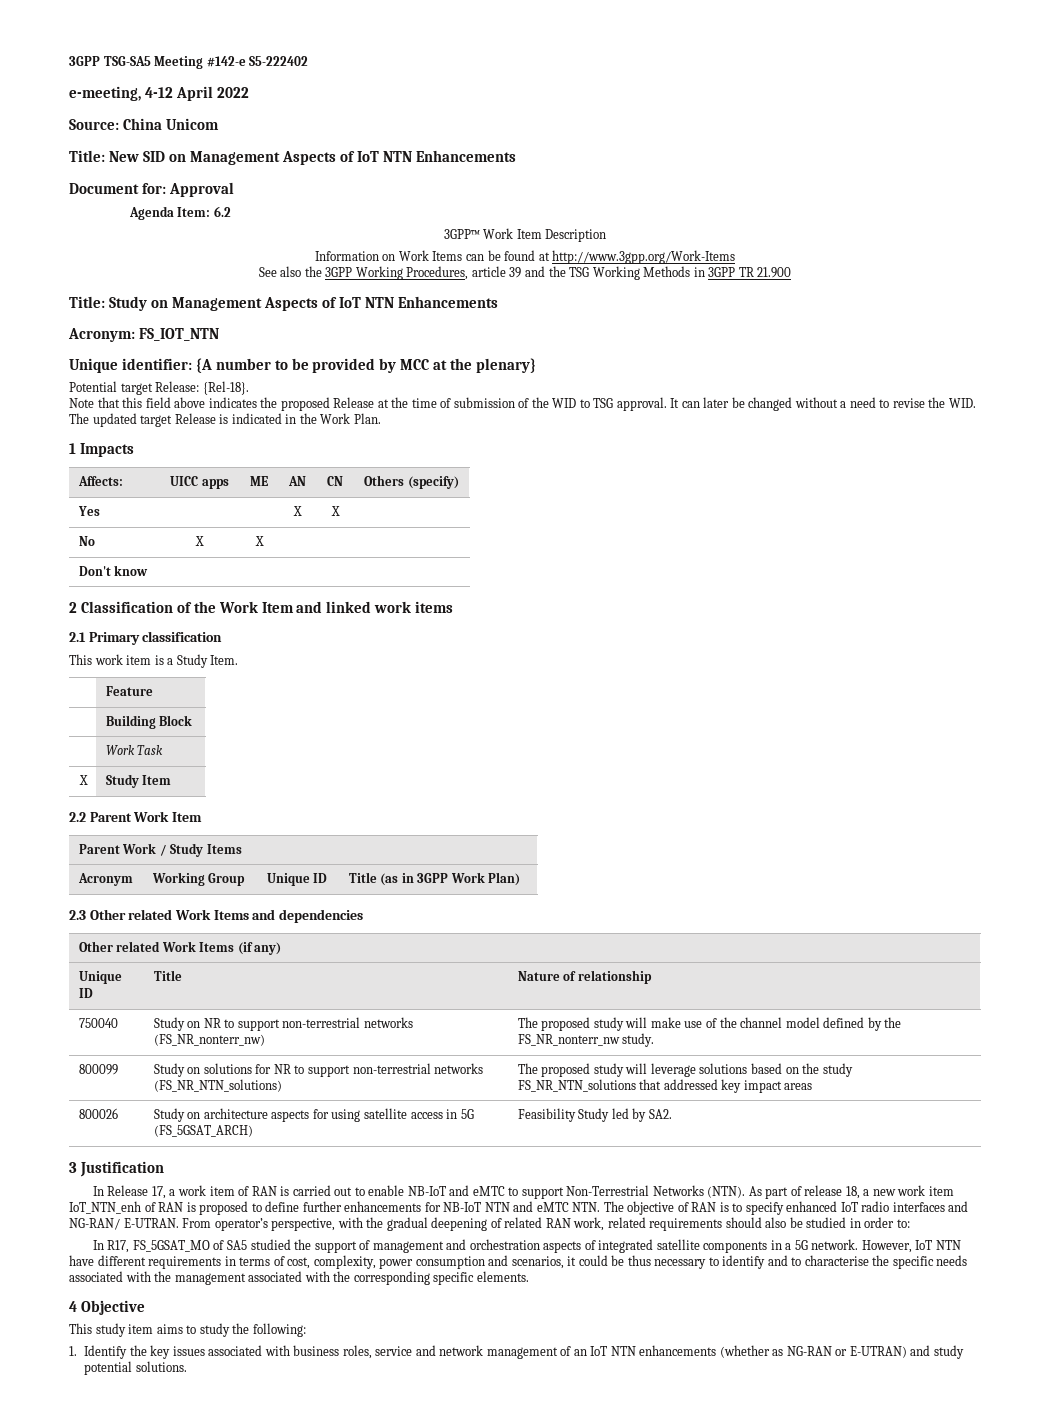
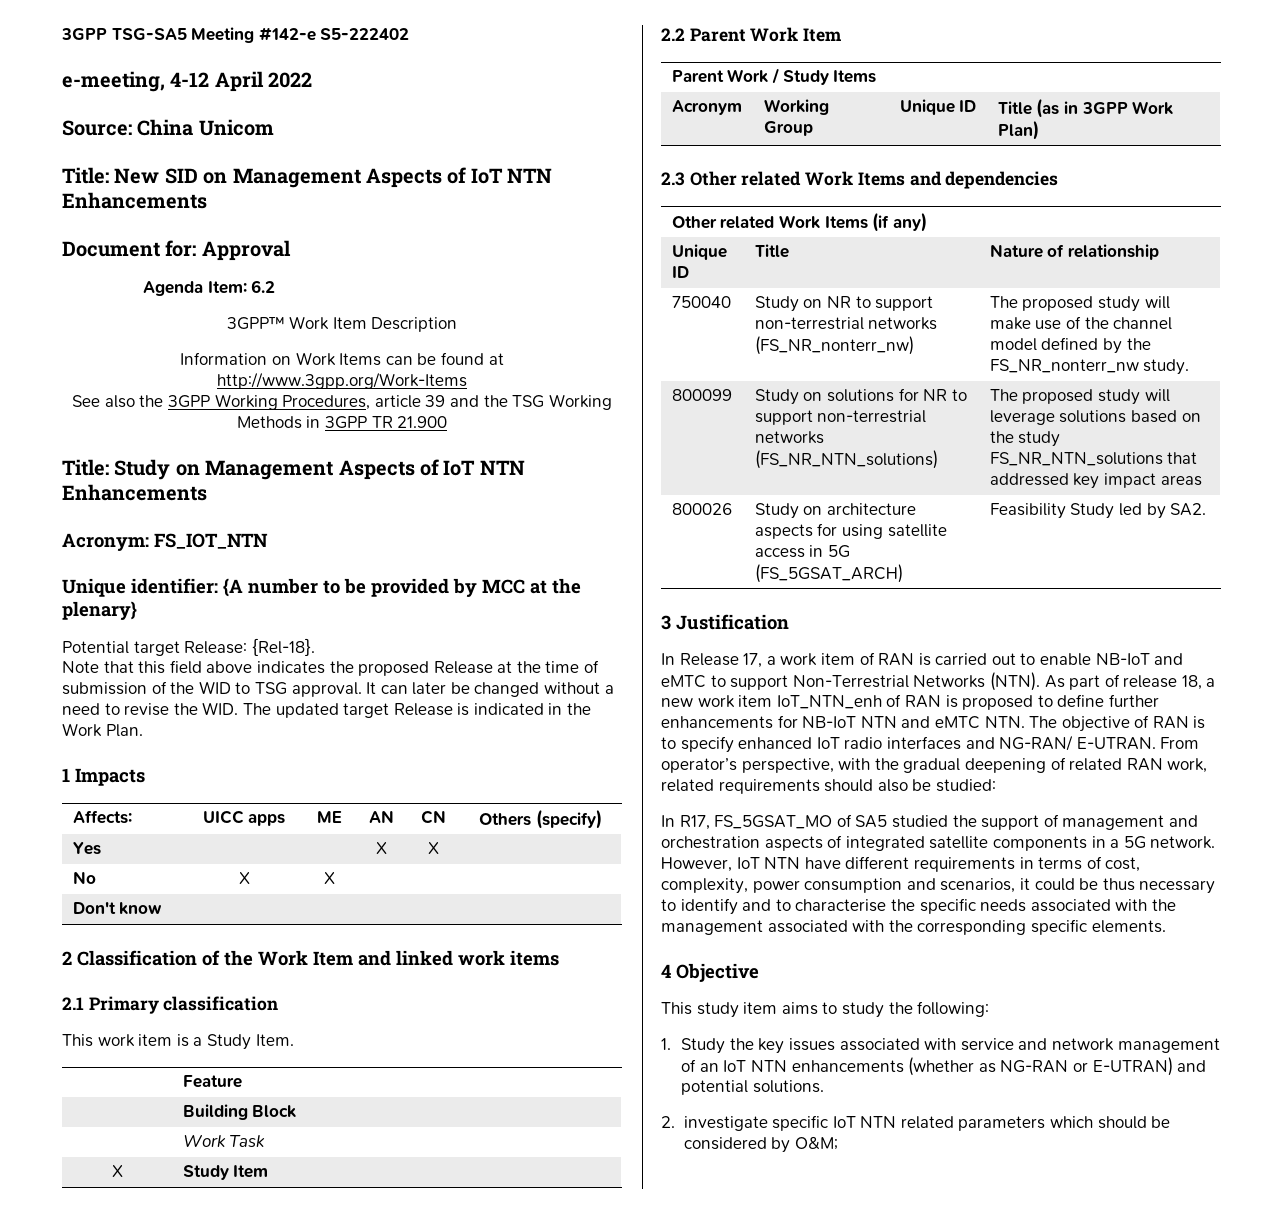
- From operator’s perspective, with the gradual deepening of related RAN work, related requirements should also be studied in order to:
+ From operator’s perspective, with the gradual deepening of related RAN work, related requirements should also be studied:
- 1. Identify the key issues associated with business roles, service and network management of an IoT NTN enhancements (whether as NG-RAN or E-UTRAN) and study potential solutions.
+ 1. Study the key issues associated with service and network management of an IoT NTN enhancements (whether as NG-RAN or E-UTRAN) and potential solutions.
+ 2. investigate specific IoT NTN related parameters which should be considered by O&M;

